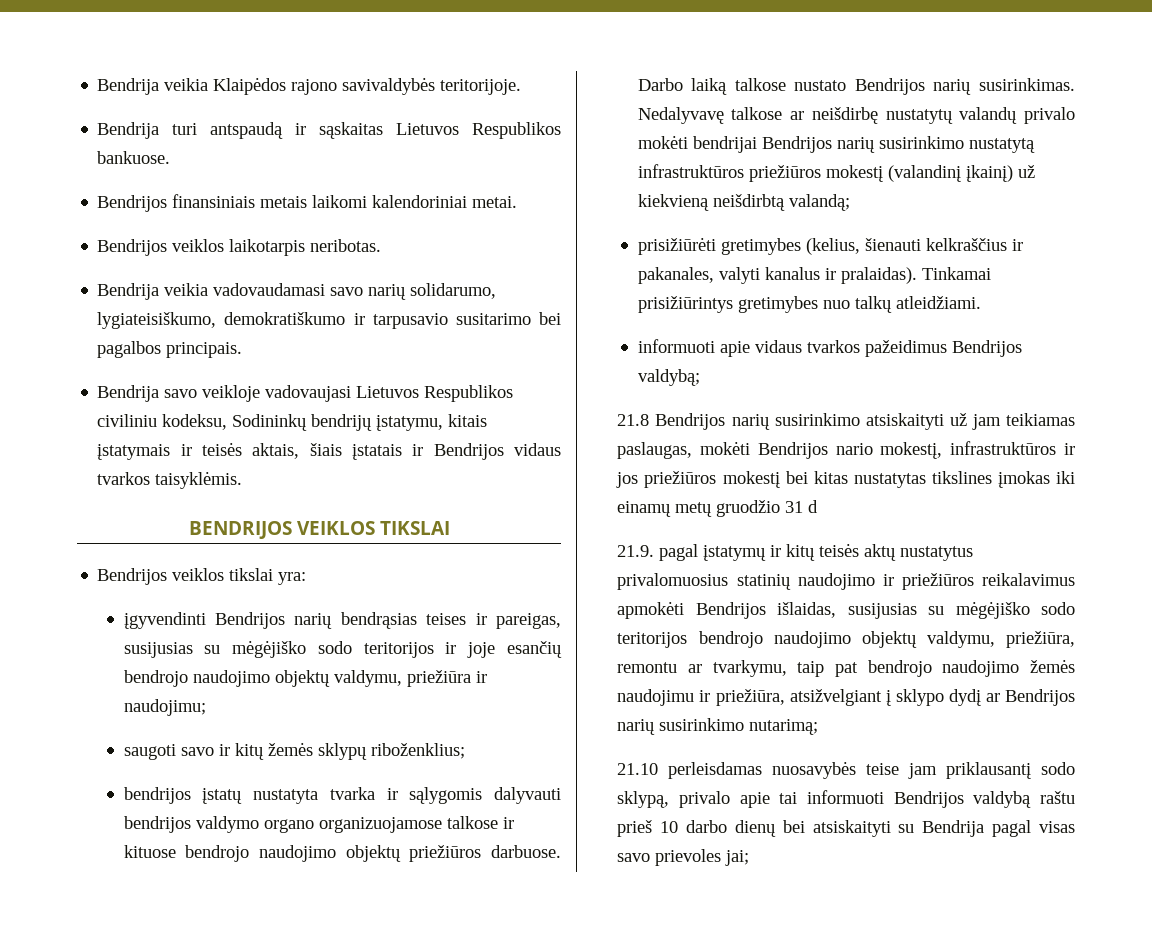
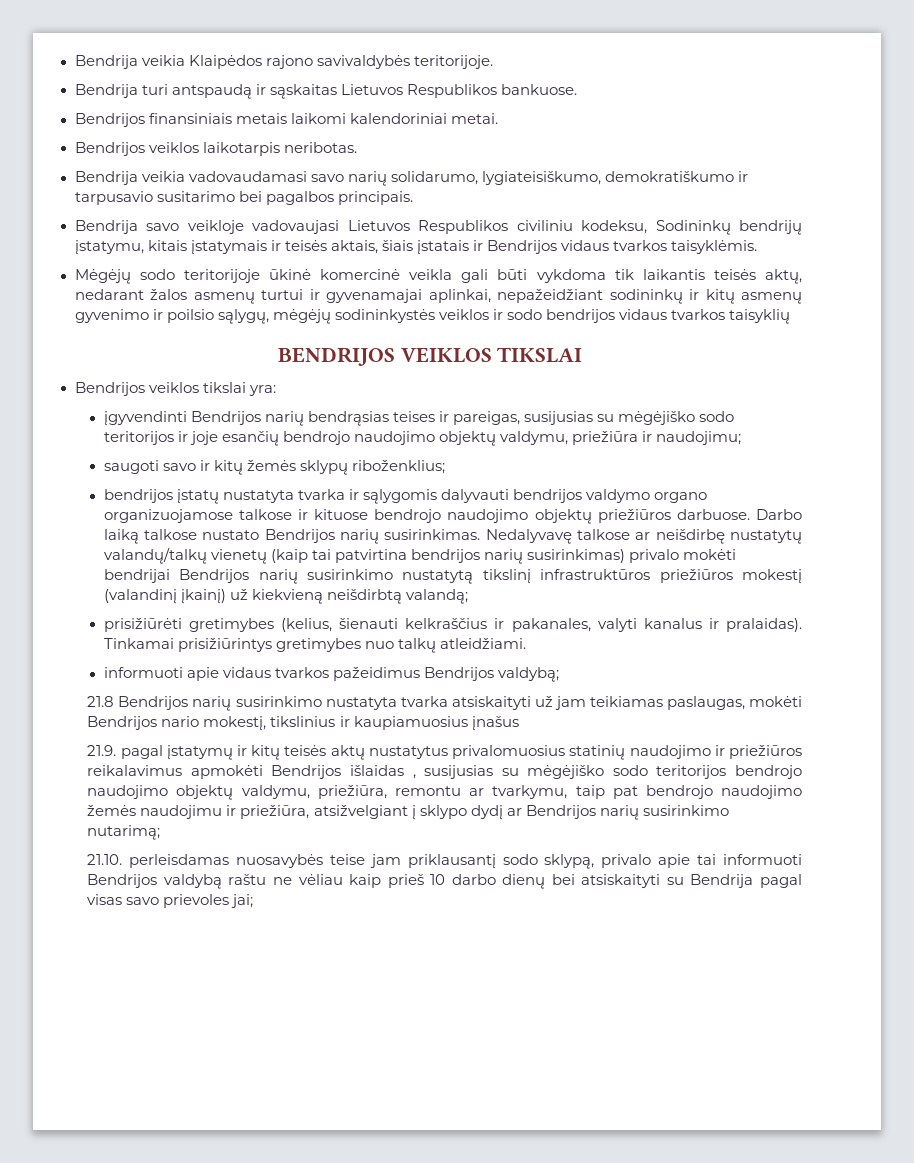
+ Mėgėjų sodo teritorijoje ūkinė komercinė veikla gali būti vykdoma tik laikantis teisės aktų, nedarant žalos asmenų turtui ir gyvenamajai aplinkai, nepažeidžiant sodininkų ir kitų asmenų gyvenimo ir poilsio sąlygų, mėgėjų sodininkystės veiklos ir sodo bendrijos vidaus tvarkos taisyklių
- Nedalyvavę talkose ar neišdirbę nustatytų valandų privalo mokėti bendrijai Bendrijos narių susirinkimo nustatytą infrastruktūros priežiūros mokestį (valandinį įkainį) už kiekvieną neišdirbtą valandą;
+ Nedalyvavę talkose ar neišdirbę nustatytų valandų/talkų vienetų (kaip tai patvirtina bendrijos narių susirinkimas) privalo mokėti bendrijai Bendrijos narių susirinkimo nustatytą tikslinį infrastruktūros priežiūros mokestį (valandinį įkainį) už kiekvieną neišdirbtą valandą;
- 21.8 Bendrijos narių susirinkimo atsiskaityti už jam teikiamas paslaugas, mokėti Bendrijos nario mokestį, infrastruktūros ir jos priežiūros mokestį bei kitas nustatytas tikslines įmokas iki einamų metų gruodžio 31 d
+ 21.8 Bendrijos narių susirinkimo nustatyta tvarka atsiskaityti už jam teikiamas paslaugas, mokėti Bendrijos nario mokestį, tikslinius ir kaupiamuosius įnašus
- 21.9. pagal įstatymų ir kitų teisės aktų nustatytus privalomuosius statinių naudojimo ir priežiūros reikalavimus apmokėti Bendrijos išlaidas, susijusias su mėgėjiško sodo teritorijos bendrojo naudojimo objektų valdymu, priežiūra, remontu ar tvarkymu, taip pat bendrojo naudojimo žemės naudojimu ir priežiūra, atsižvelgiant į sklypo dydį ar Bendrijos narių susirinkimo nutarimą;
+ 21.9. pagal įstatymų ir kitų teisės aktų nustatytus privalomuosius statinių naudojimo ir priežiūros reikalavimus apmokėti Bendrijos išlaidas , susijusias su mėgėjiško sodo teritorijos bendrojo naudojimo objektų valdymu, priežiūra, remontu ar tvarkymu, taip pat bendrojo naudojimo žemės naudojimu ir priežiūra, atsižvelgiant į sklypo dydį ar Bendrijos narių susirinkimo nutarimą;
- 21.10 perleisdamas nuosavybės teise jam priklausantį sodo sklypą, privalo apie tai informuoti Bendrijos valdybą raštu prieš 10 darbo dienų bei atsiskaityti su Bendrija pagal visas savo prievoles jai;
+ 21.10. perleisdamas nuosavybės teise jam priklausantį sodo sklypą, privalo apie tai informuoti Bendrijos valdybą raštu ne vėliau kaip prieš 10 darbo dienų bei atsiskaityti su Bendrija pagal visas savo prievoles jai;

